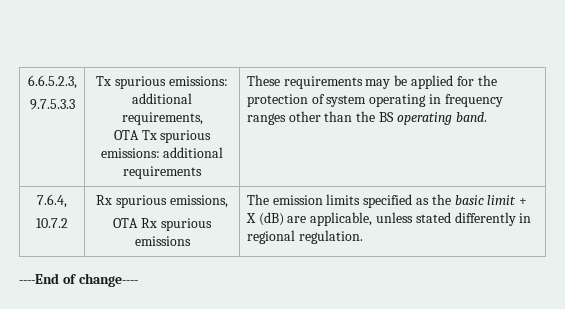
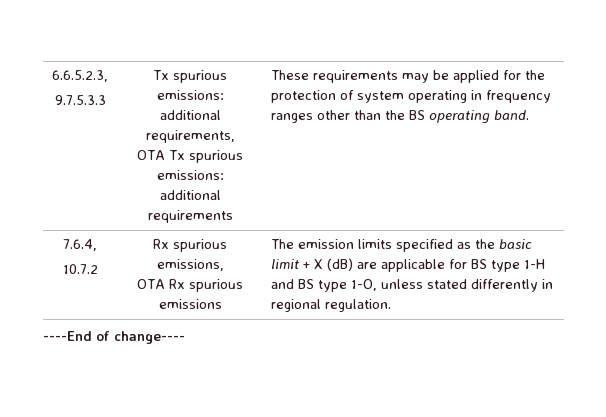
  7.6.4,
  10.7.2 | Rx spurious emissions,
- OTA Rx spurious emissions | The emission limits specified as the basic limit + X (dB) are applicable, unless stated differently in regional regulation.
+ OTA Rx spurious emissions | The emission limits specified as the basic limit + X (dB) are applicable for BS type 1-H and BS type 1-O, unless stated differently in regional regulation.

